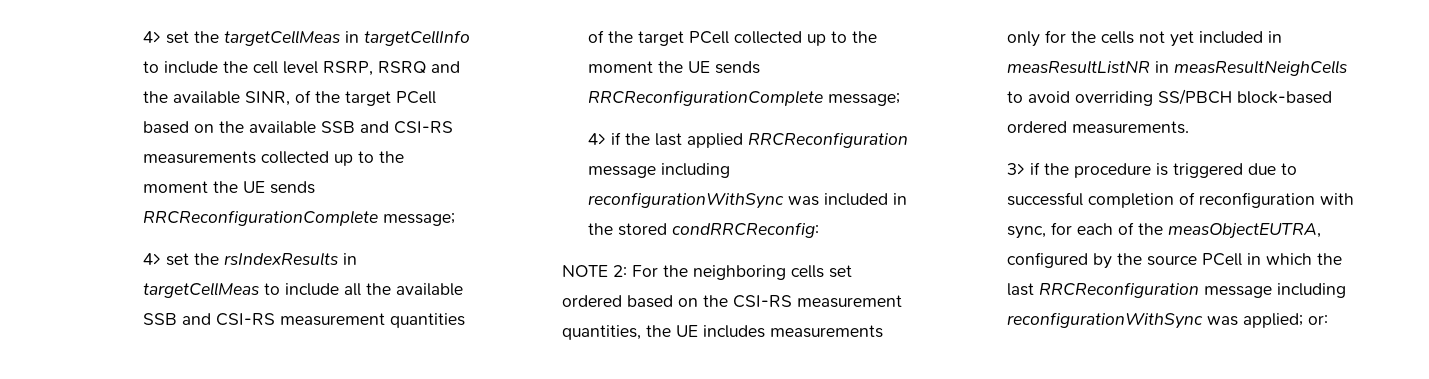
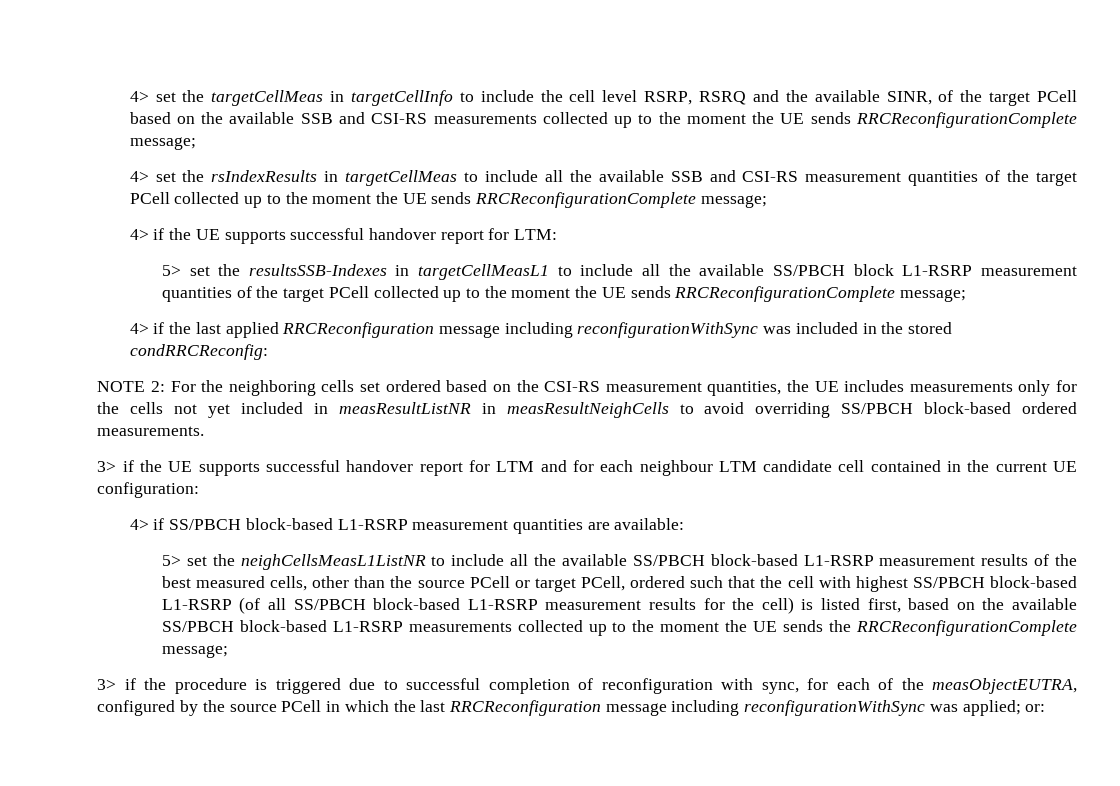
+ 4> if the UE supports successful handover report for LTM:
+ 5> set the resultsSSB-Indexes in targetCellMeasL1 to include all the available SS/PBCH block L1-RSRP measurement quantities of the target PCell collected up to the moment the UE sends RRCReconfigurationComplete message;
+ 3> if the UE supports successful handover report for LTM and for each neighbour LTM candidate cell contained in the current UE configuration:
+ 4> if SS/PBCH block-based L1-RSRP measurement quantities are available:
+ 5> set the neighCellsMeasL1ListNR to include all the available SS/PBCH block-based L1-RSRP measurement results of the best measured cells, other than the source PCell or target PCell, ordered such that the cell with highest SS/PBCH block-based L1-RSRP (of all SS/PBCH block-based L1-RSRP measurement results for the cell) is listed first, based on the available SS/PBCH block-based L1-RSRP measurements collected up to the moment the UE sends the RRCReconfigurationComplete message;

